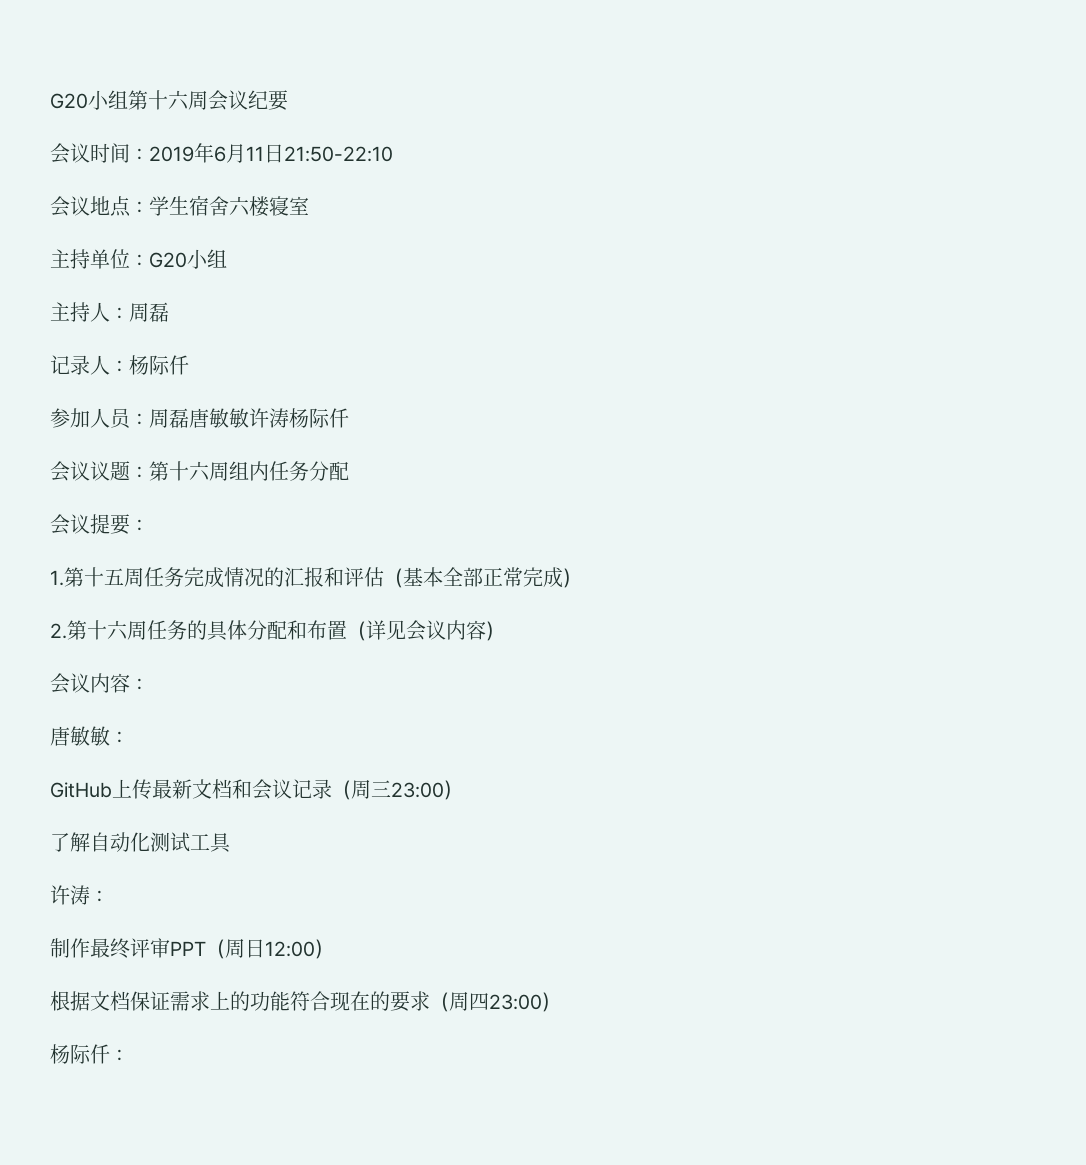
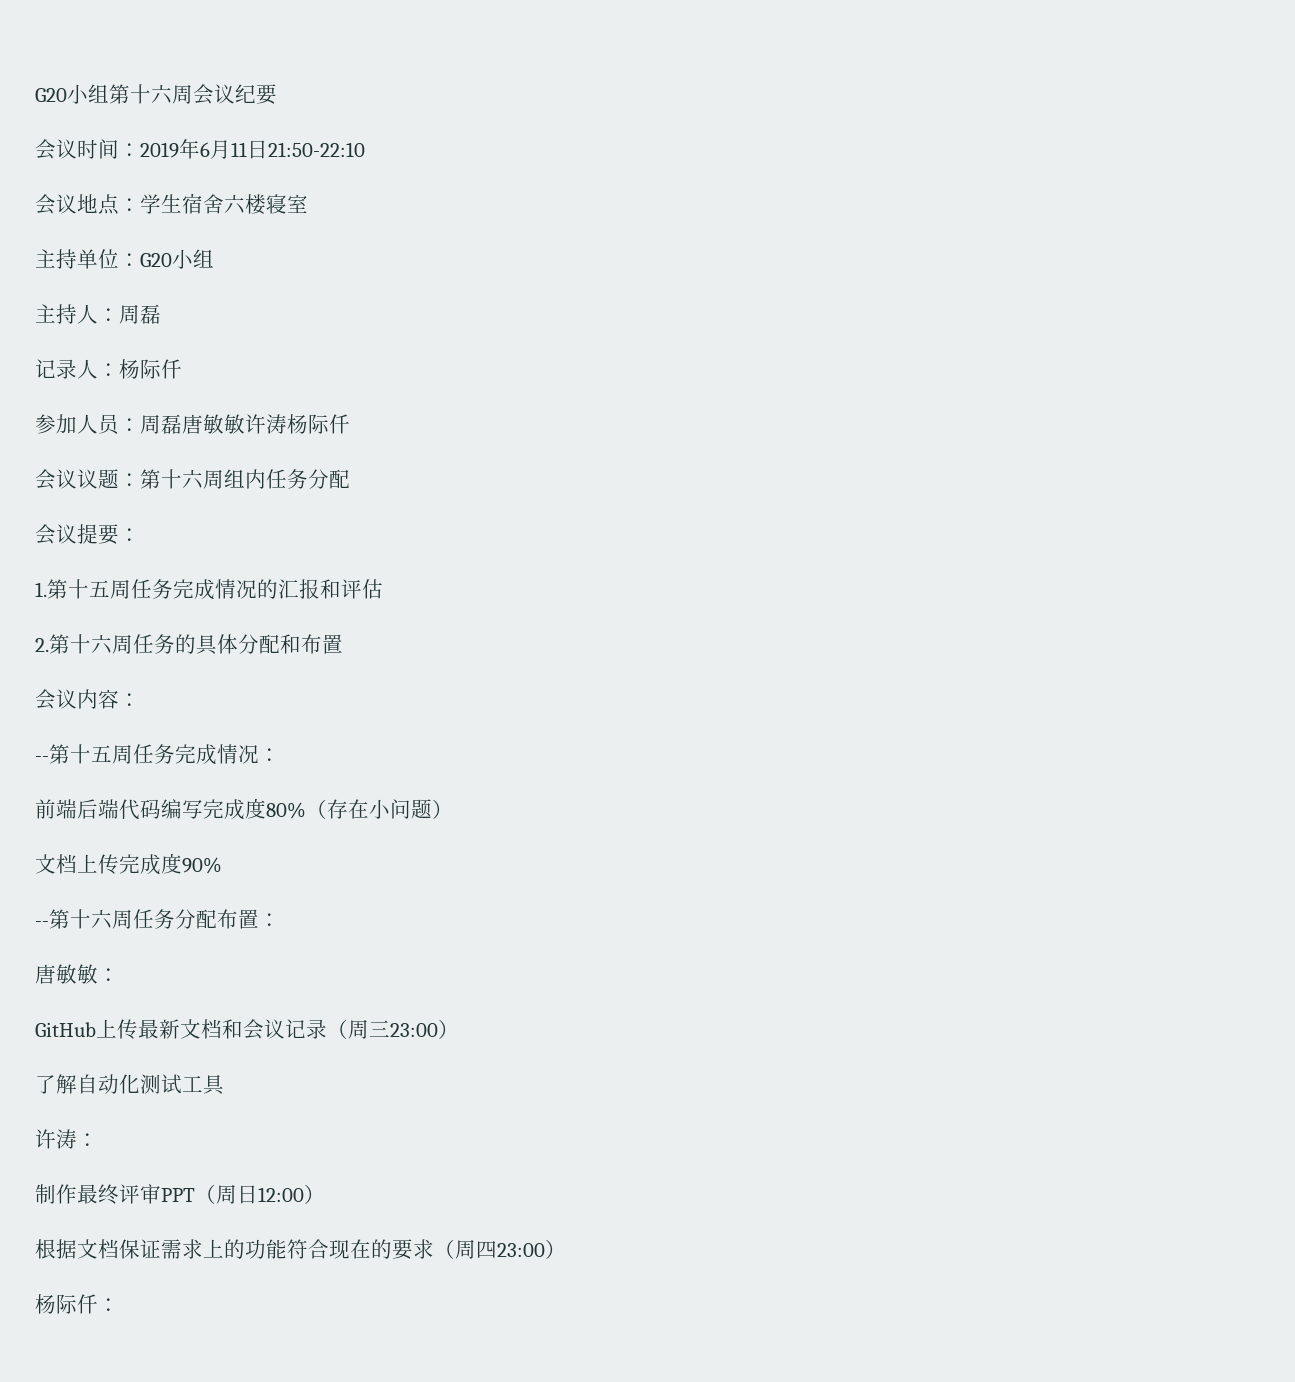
- 1.第十五周任务完成情况的汇报和评估（基本全部正常完成）
+ 1.第十五周任务完成情况的汇报和评估
- 2.第十六周任务的具体分配和布置（详见会议内容）
+ 2.第十六周任务的具体分配和布置
+ --第十五周任务完成情况：
+ 前端后端代码编写完成度80%（存在小问题）
+ 文档上传完成度90%
+ --第十六周任务分配布置：

